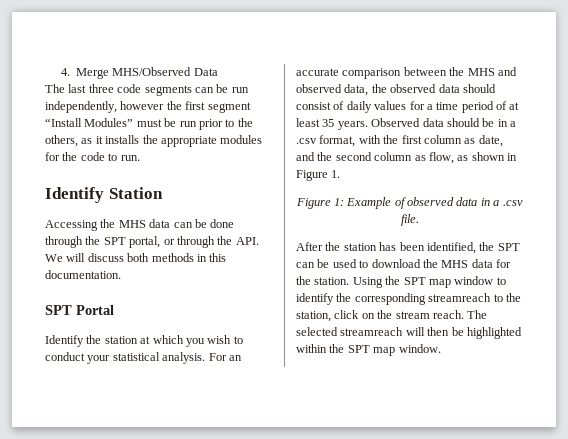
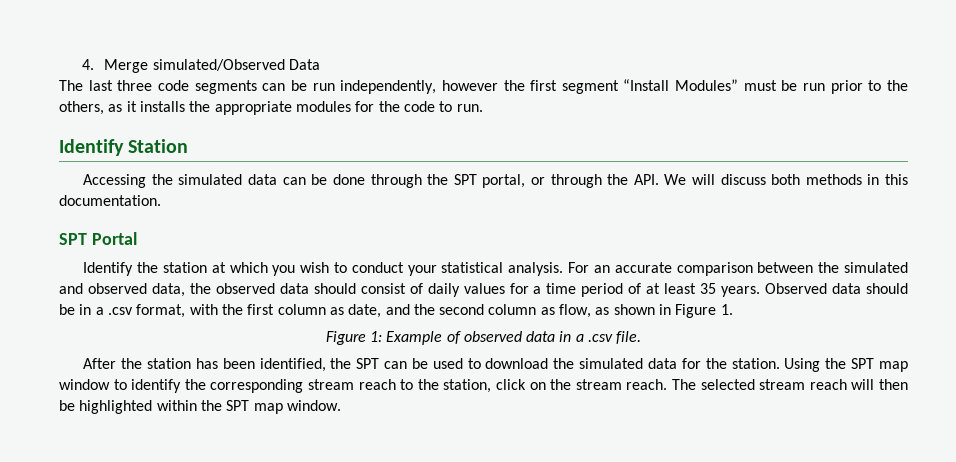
- 4. Merge MHS/Observed Data
+ 4. Merge simulated/Observed Data
- Accessing the MHS data can be done through the SPT portal, or through the API. We will discuss both methods in this documentation.
+ Accessing the simulated data can be done through the SPT portal, or through the API. We will discuss both methods in this documentation.
- For an accurate comparison between the MHS and observed data, the observed data should consist of daily values for a time period of at least 35 years.
+ For an accurate comparison between the simulated and observed data, the observed data should consist of daily values for a time period of at least 35 years.
- After the station has been identified, the SPT can be used to download the MHS data for the station.
+ After the station has been identified, the SPT can be used to download the simulated data for the station.
- Using the SPT map window to identify the corresponding streamreach to the station, click on the stream reach.
+ Using the SPT map window to identify the corresponding stream reach to the station, click on the stream reach.
- The selected streamreach will then be highlighted within the SPT map window.
+ The selected stream reach will then be highlighted within the SPT map window.

